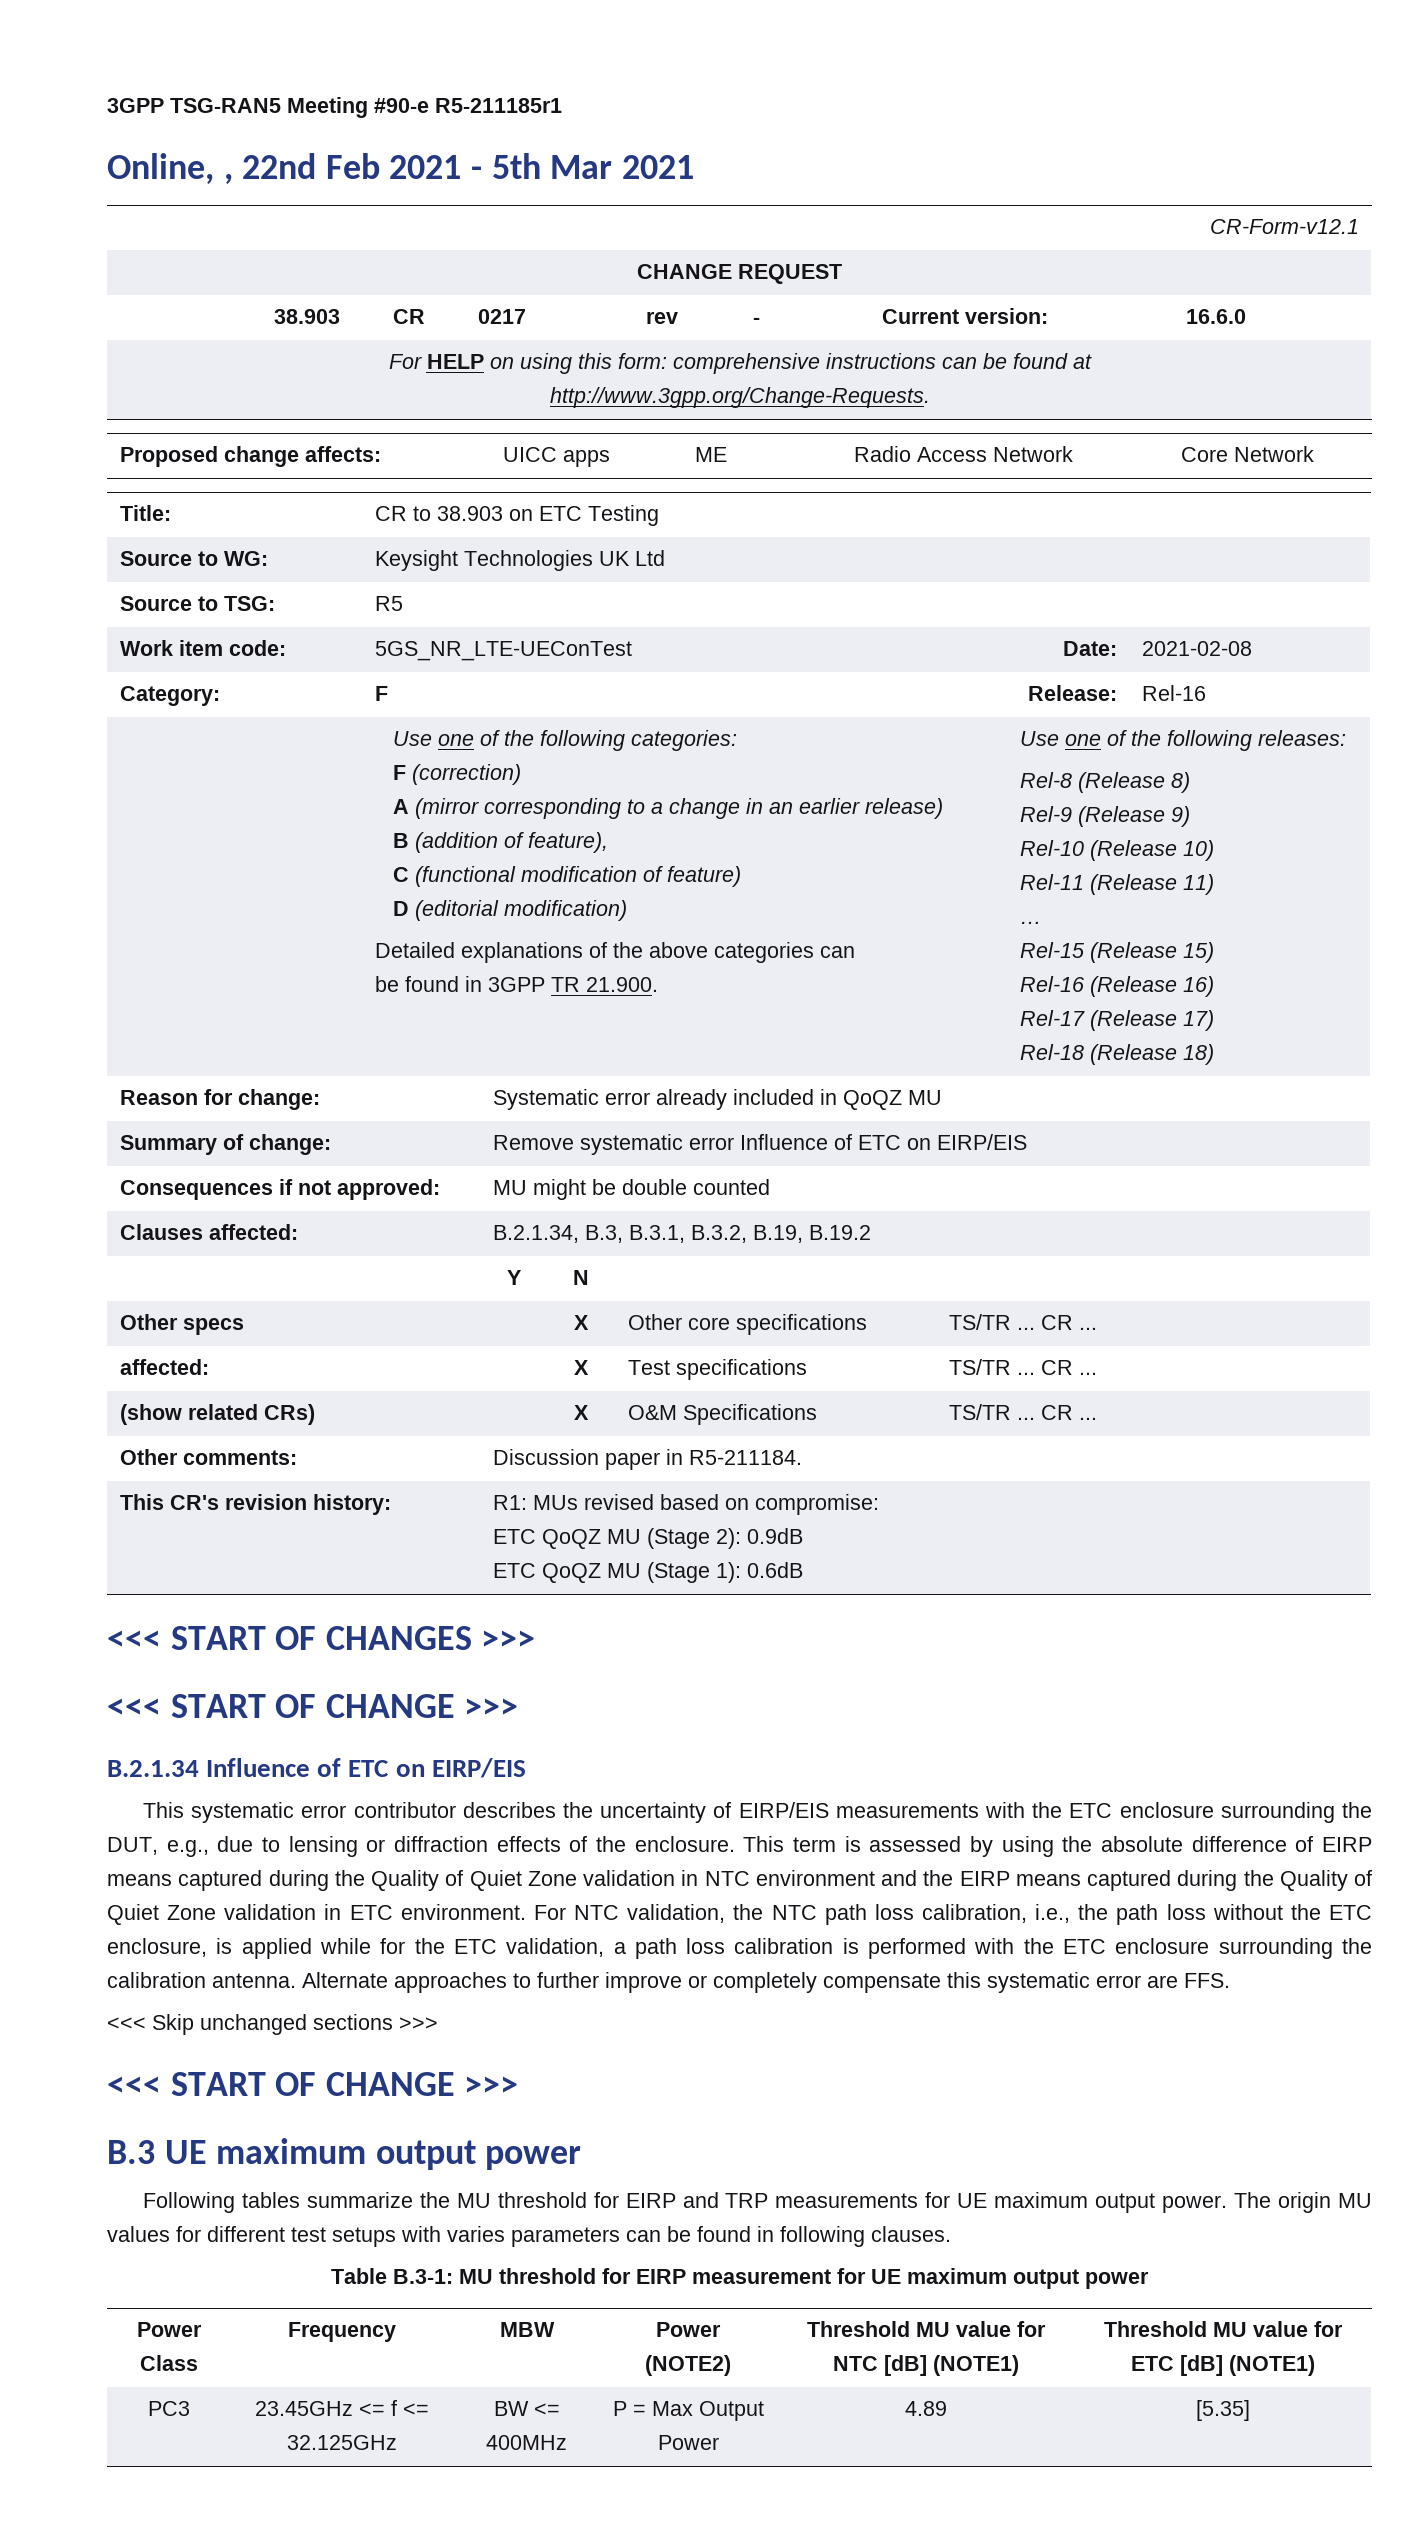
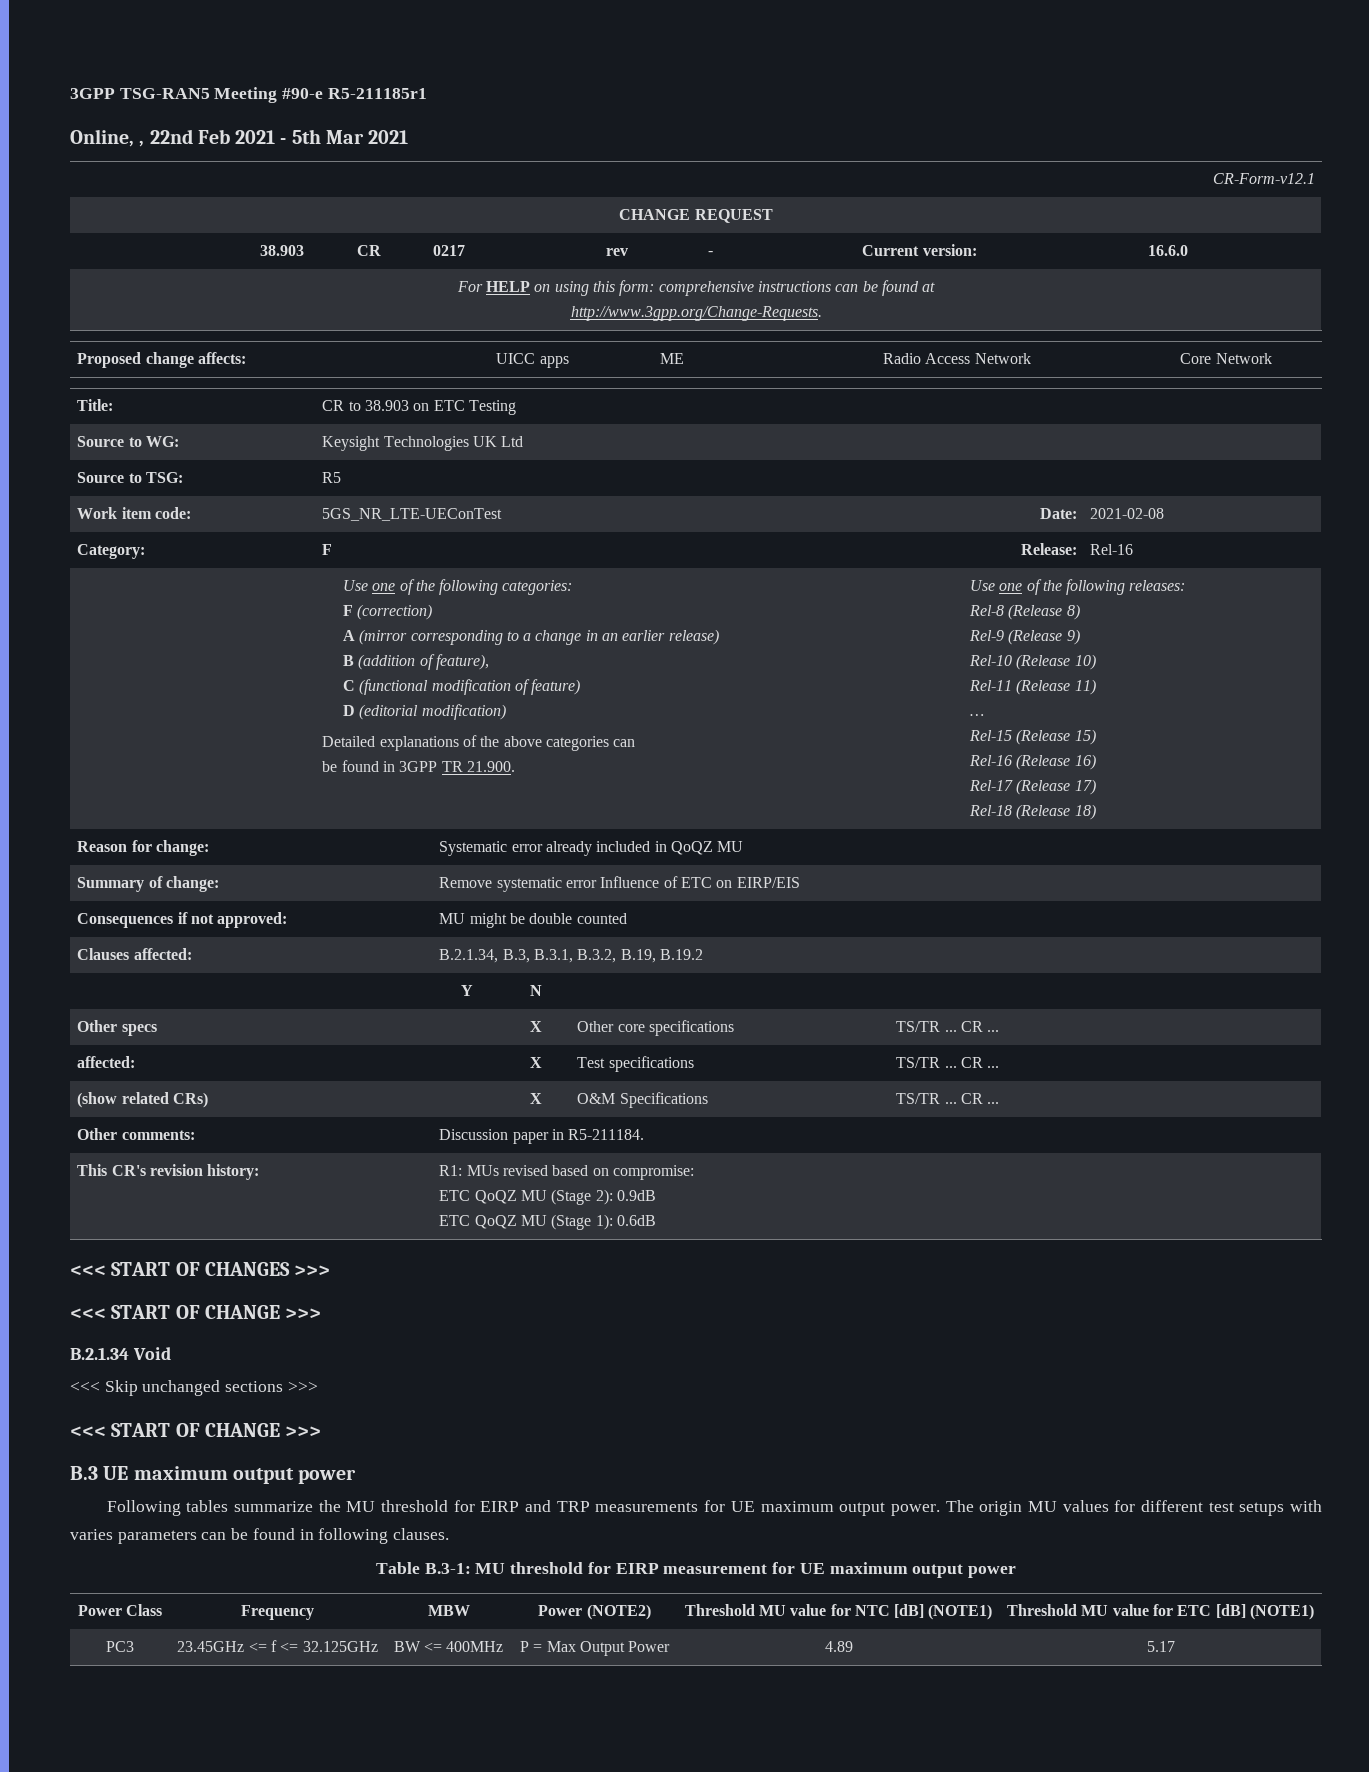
- B.2.1.34 Influence of ETC on EIRP/EIS
- This systematic error contributor describes the uncertainty of EIRP/EIS measurements with the ETC enclosure surrounding the DUT, e.g., due to lensing or diffraction effects of the enclosure. This term is assessed by using the absolute difference of EIRP means captured during the Quality of Quiet Zone validation in NTC environment and the EIRP means captured during the Quality of Quiet Zone validation in ETC environment. For NTC validation, the NTC path loss calibration, i.e., the path loss without the ETC enclosure, is applied while for the ETC validation, a path loss calibration is performed with the ETC enclosure surrounding the calibration antenna. Alternate approaches to further improve or completely compensate this systematic error are FFS.
+ B.2.1.34 Void
- PC3 | 23.45GHz <= f <= 32.125GHz | BW <= 400MHz | P = Max Output Power | 4.89 | [5.35]
+ PC3 | 23.45GHz <= f <= 32.125GHz | BW <= 400MHz | P = Max Output Power | 4.89 | 5.17

